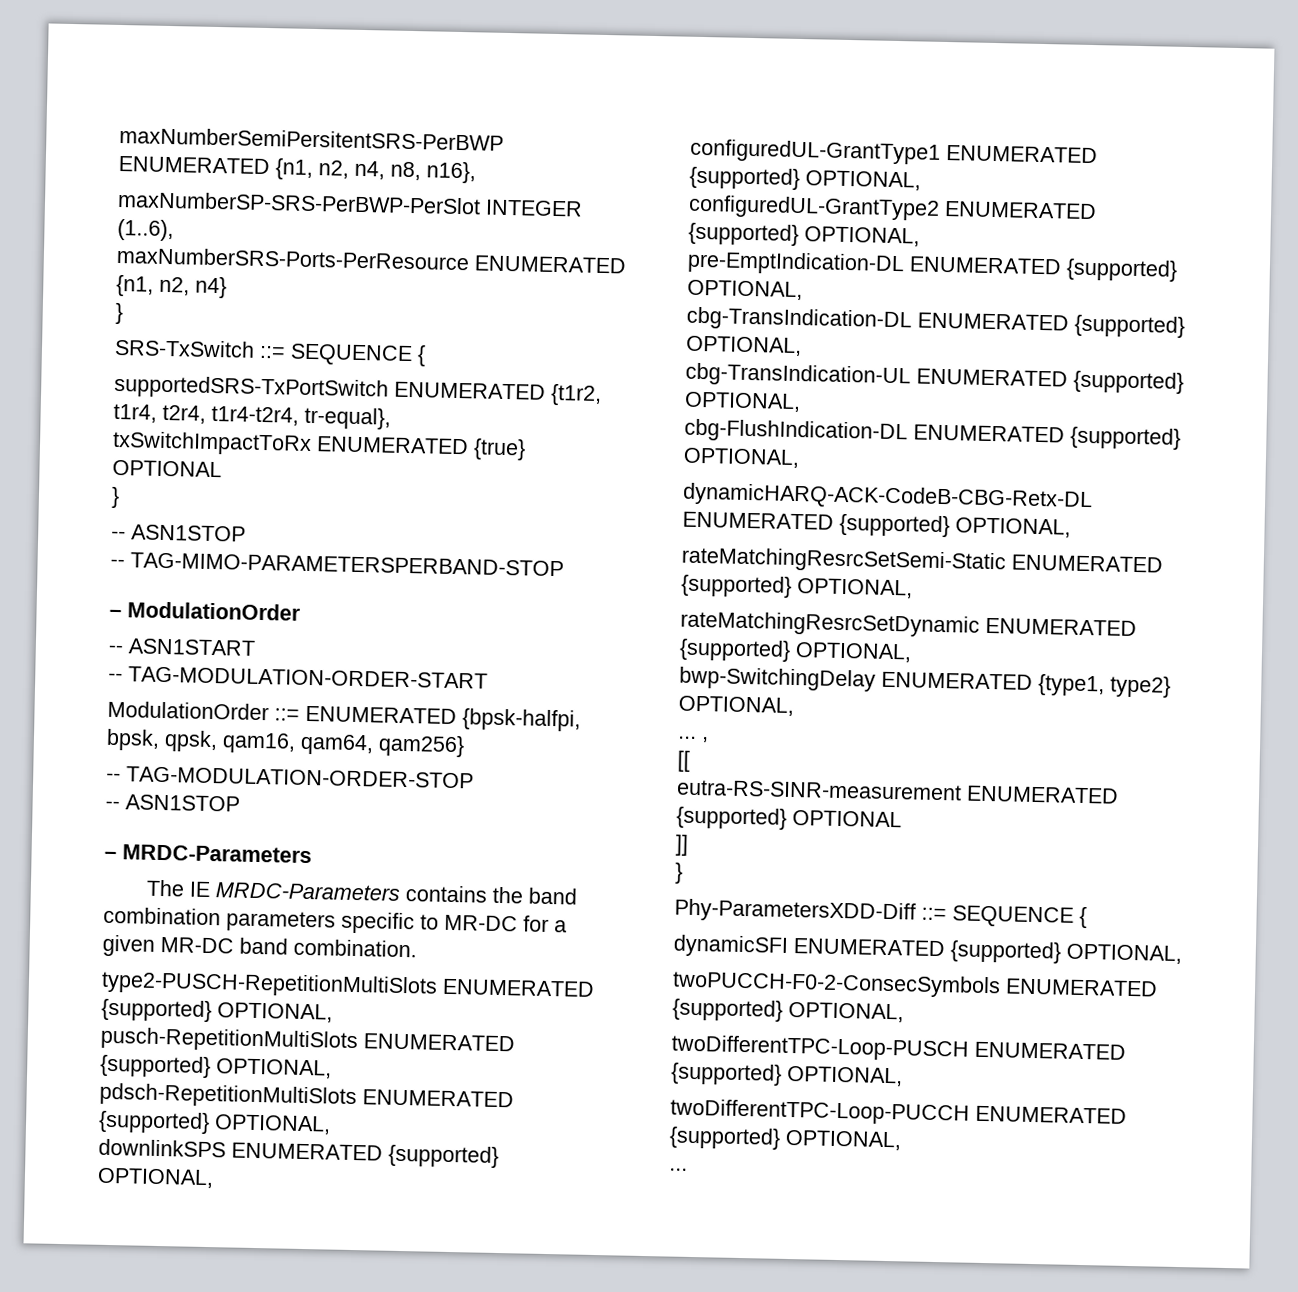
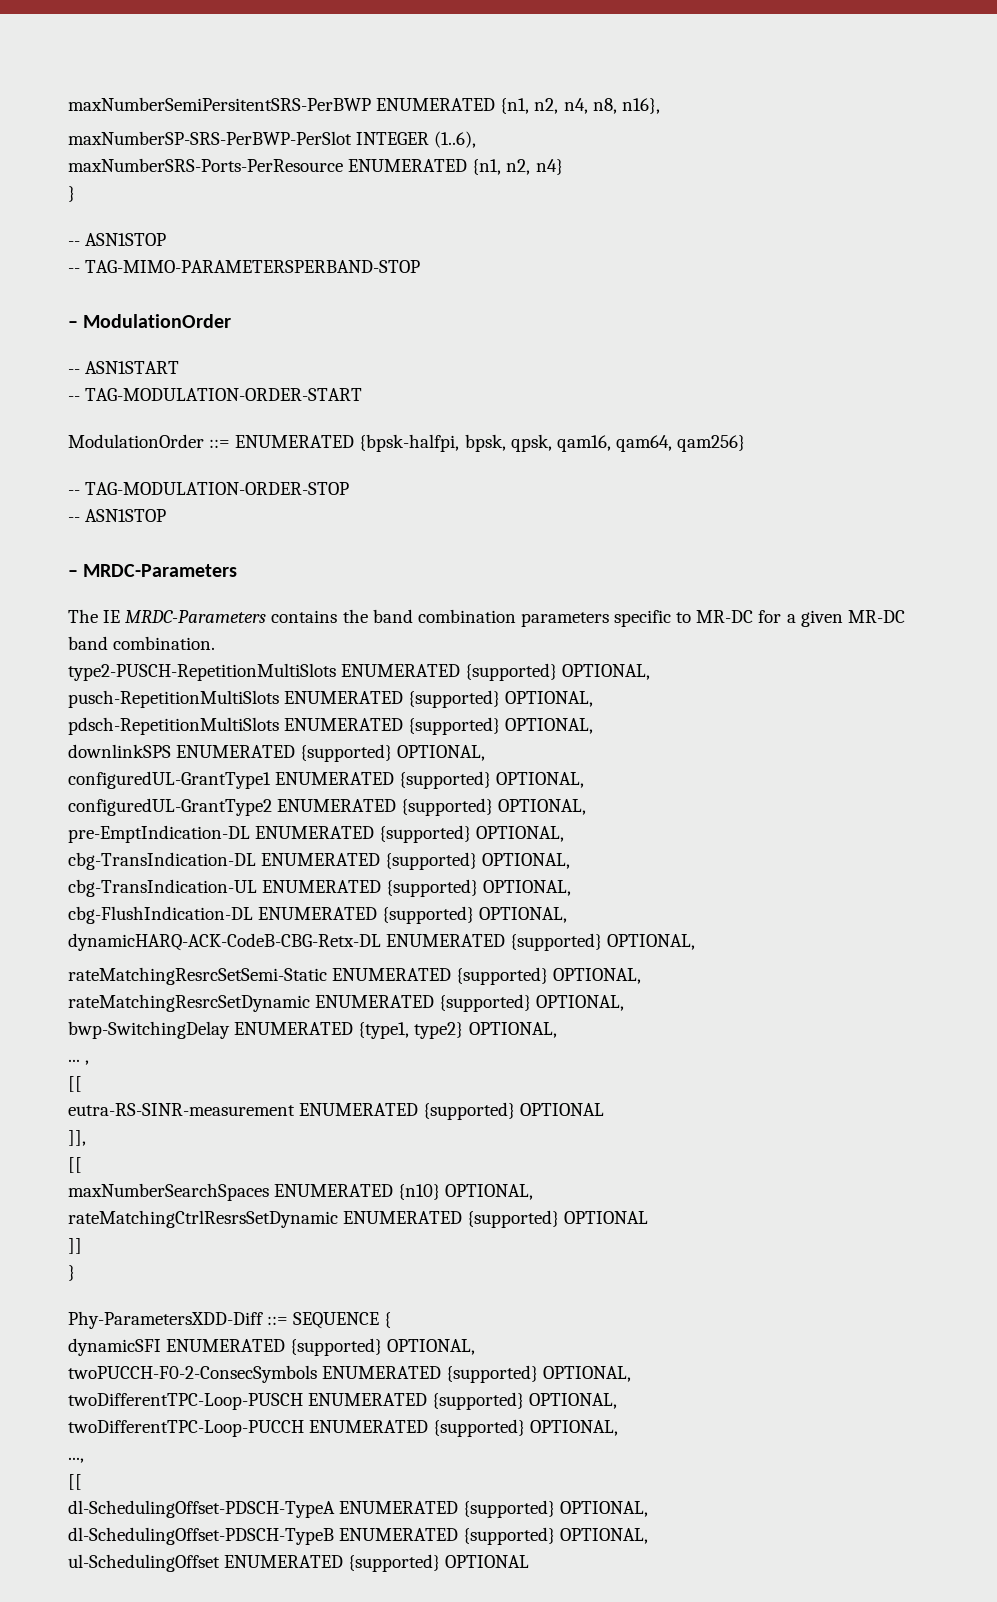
- SRS-TxSwitch ::= SEQUENCE {
- supportedSRS-TxPortSwitch ENUMERATED {t1r2, t1r4, t2r4, t1r4-t2r4, tr-equal},
- txSwitchImpactToRx ENUMERATED {true} OPTIONAL
- }
+ ]],
+ [[
+ maxNumberSearchSpaces ENUMERATED {n10} OPTIONAL,
+ rateMatchingCtrlResrsSetDynamic ENUMERATED {supported} OPTIONAL
  twoDifferentTPC-Loop-PUCCH ENUMERATED {supported} OPTIONAL,
- ...
+ ...,
+ [[
+ dl-SchedulingOffset-PDSCH-TypeA ENUMERATED {supported} OPTIONAL,
+ dl-SchedulingOffset-PDSCH-TypeB ENUMERATED {supported} OPTIONAL,
+ ul-SchedulingOffset ENUMERATED {supported} OPTIONAL

